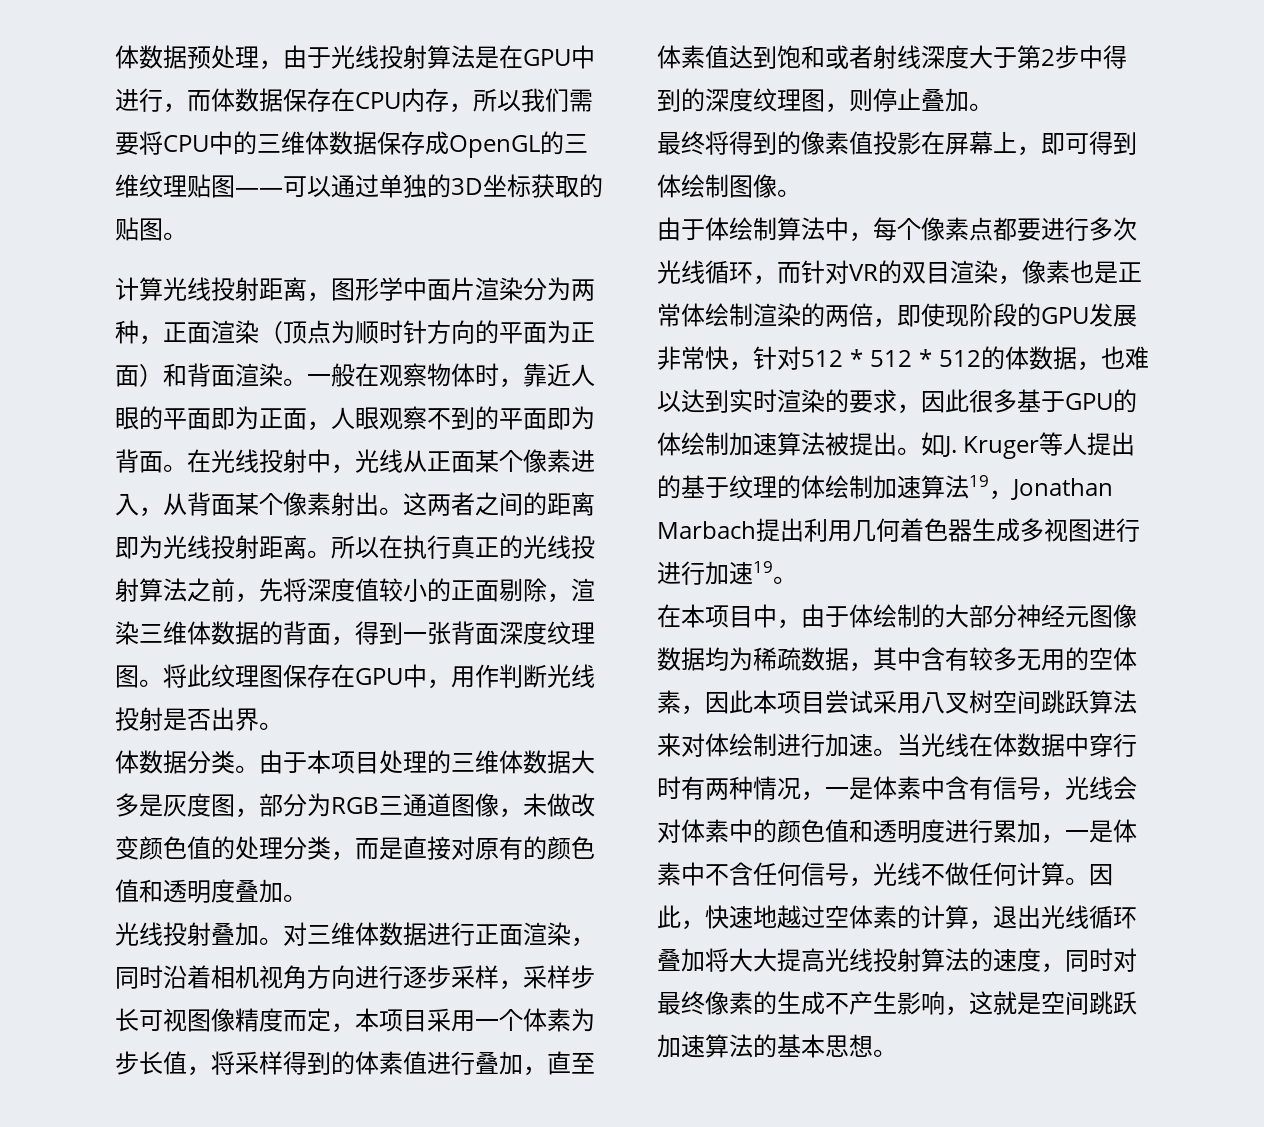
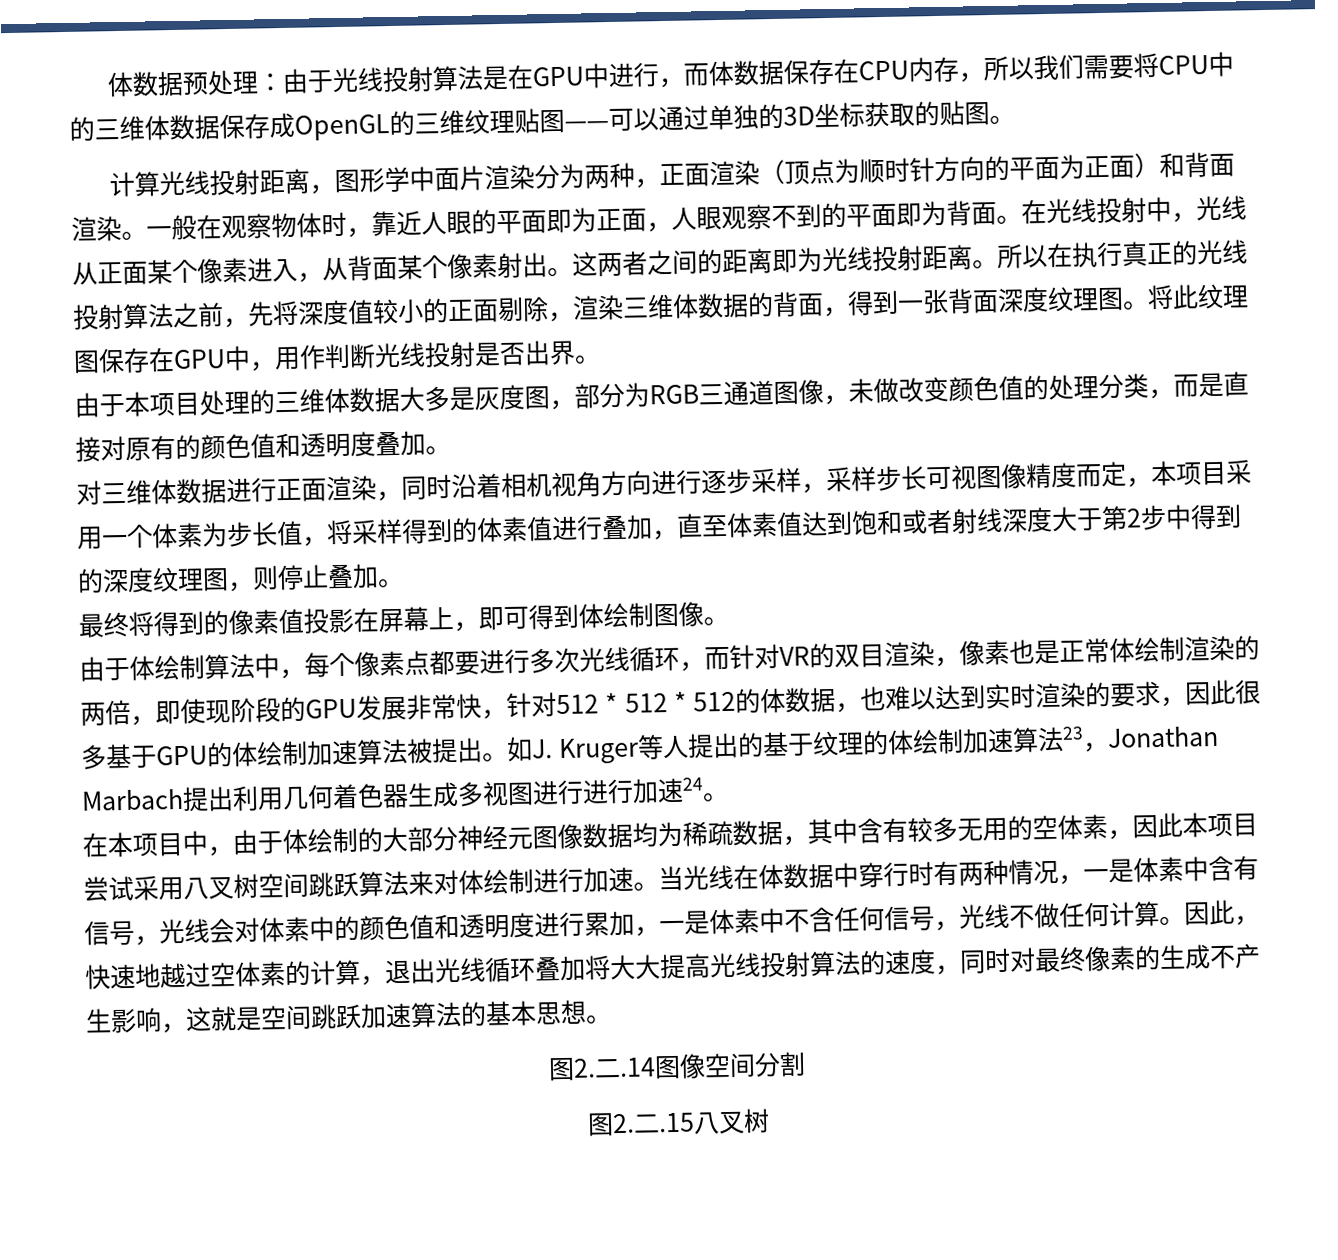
- 体数据预处理，由于光线投射算法是在GPU中进行，而体数据保存在CPU内存，所以我们需要将CPU中的三维体数据保存成OpenGL的三维纹理贴图——可以通过单独的3D坐标获取的贴图。
+ 体数据预处理：由于光线投射算法是在GPU中进行，而体数据保存在CPU内存，所以我们需要将CPU中的三维体数据保存成OpenGL的三维纹理贴图——可以通过单独的3D坐标获取的贴图。
- 体数据分类。
- 光线投射叠加。
- 如J. Kruger等人提出的基于纹理的体绘制加速算法19，Jonathan Marbach提出利用几何着色器生成多视图进行进行加速19。
+ 如J. Kruger等人提出的基于纹理的体绘制加速算法23，Jonathan Marbach提出利用几何着色器生成多视图进行进行加速24。
+ 图2.二.14图像空间分割
+ 图2.二.15八叉树

